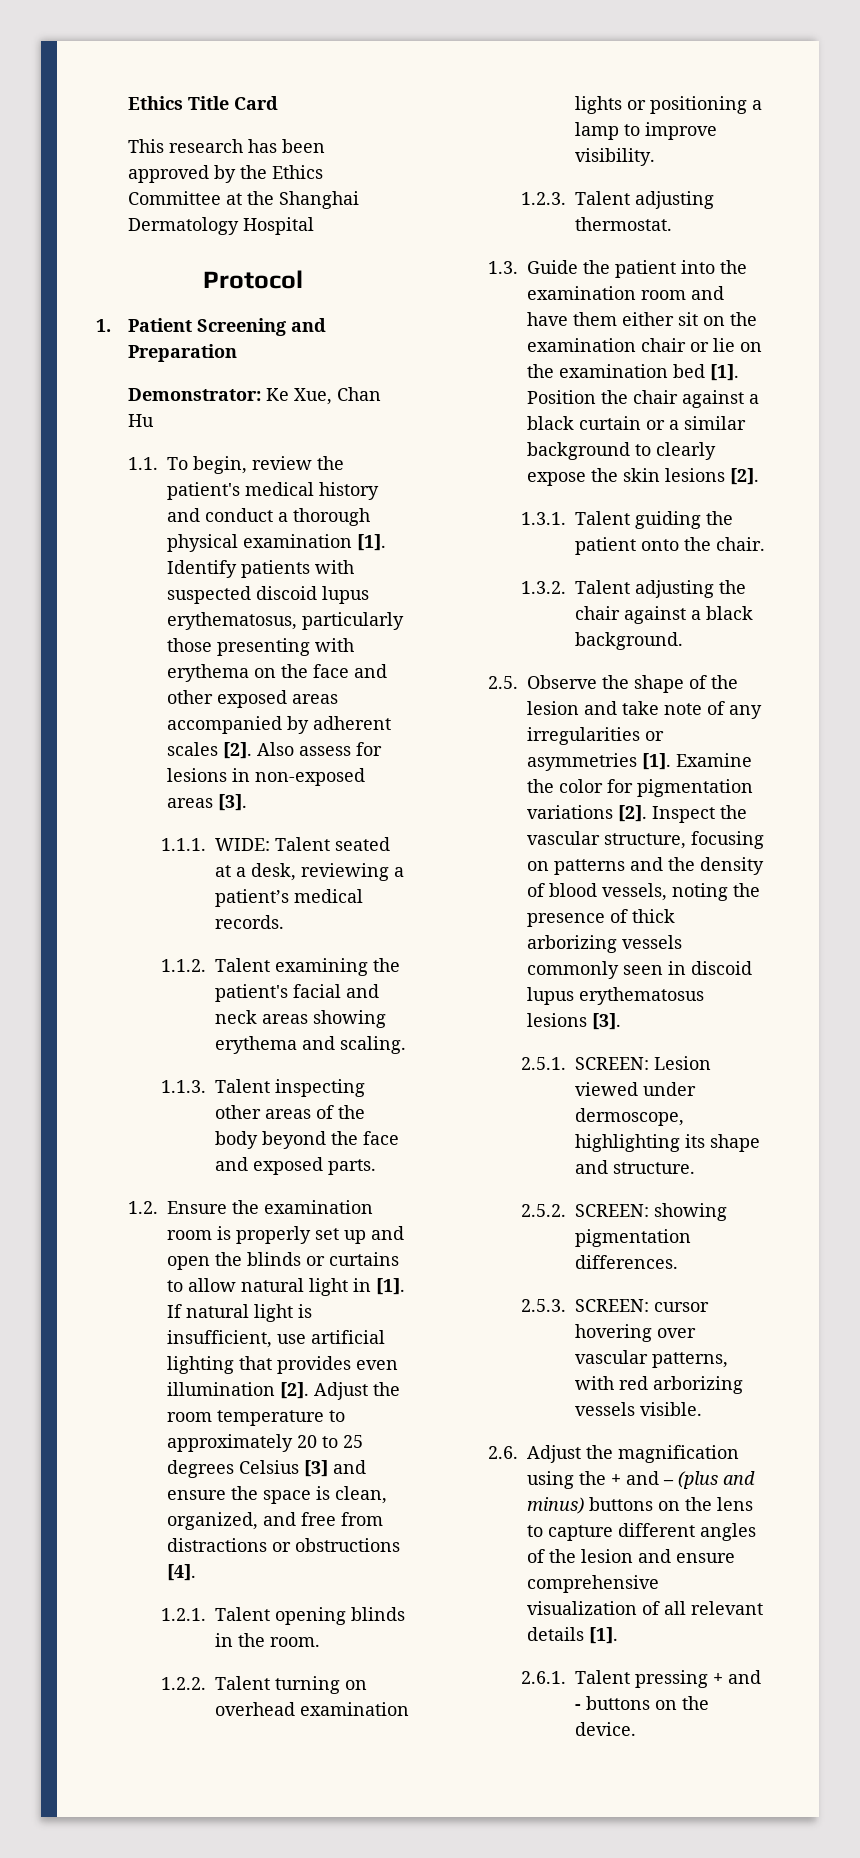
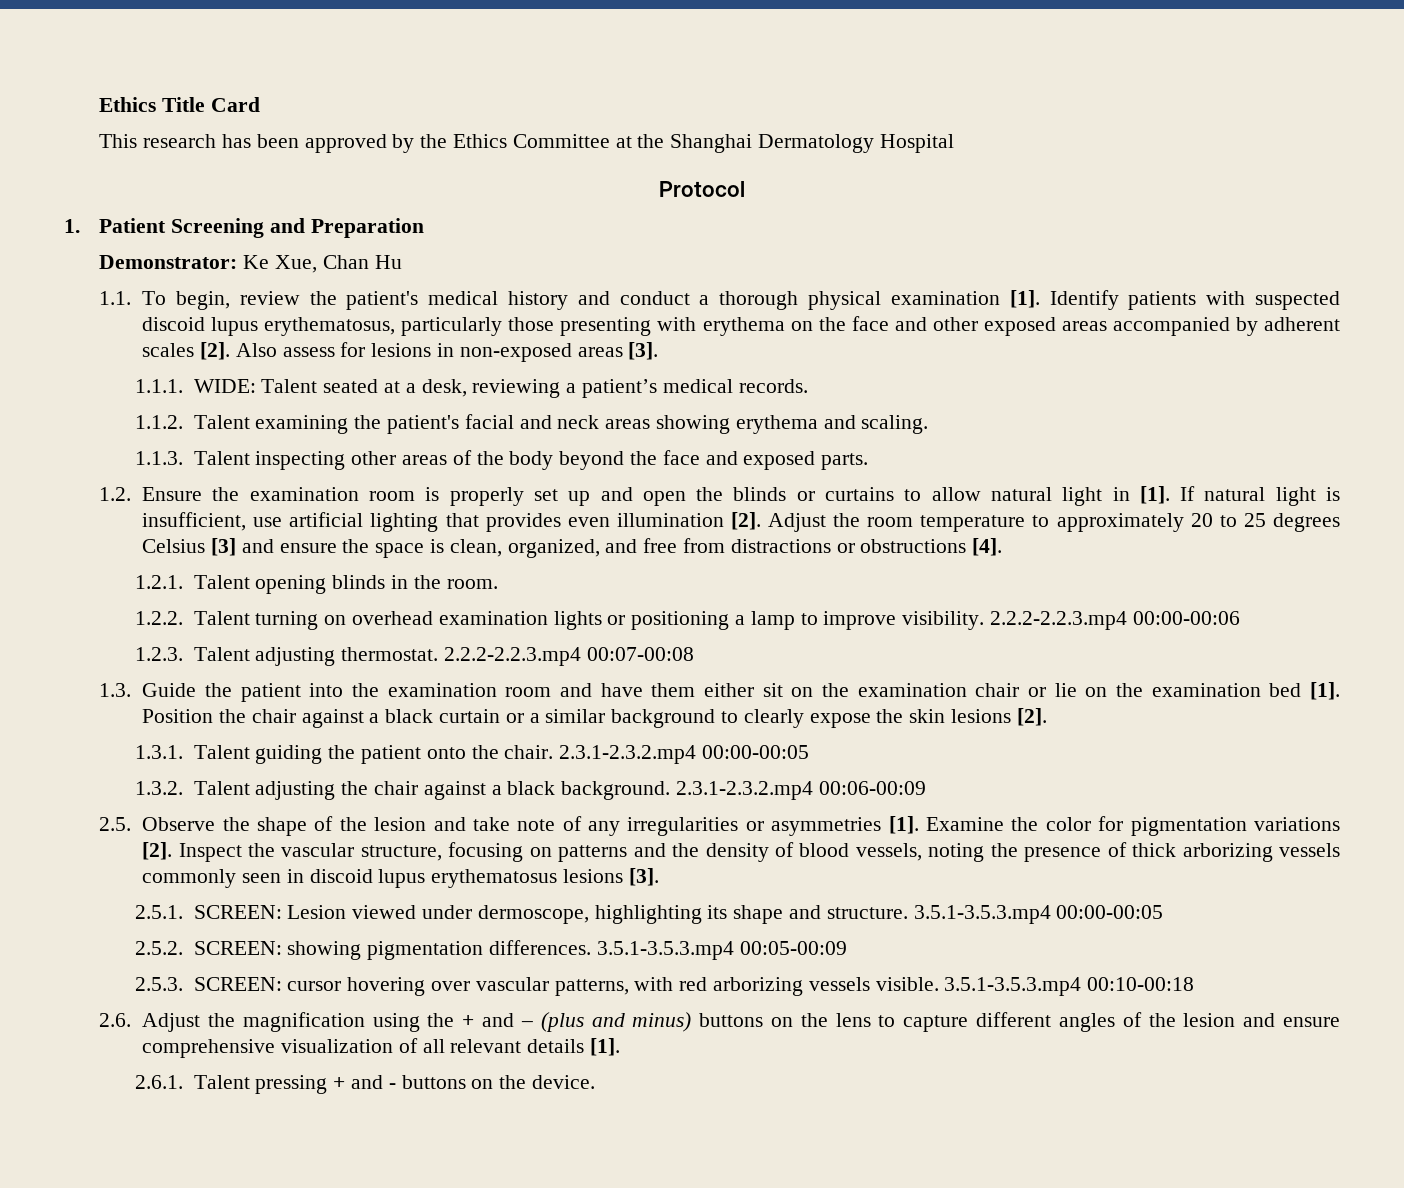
+ 2.2.2-2.2.3.mp4 00:00-00:06
+ 2.2.2-2.2.3.mp4 00:07-00:08
+ 2.3.1-2.3.2.mp4 00:00-00:05
+ 2.3.1-2.3.2.mp4 00:06-00:09
+ 3.5.1-3.5.3.mp4 00:00-00:05
+ 3.5.1-3.5.3.mp4 00:05-00:09
+ 3.5.1-3.5.3.mp4 00:10-00:18

